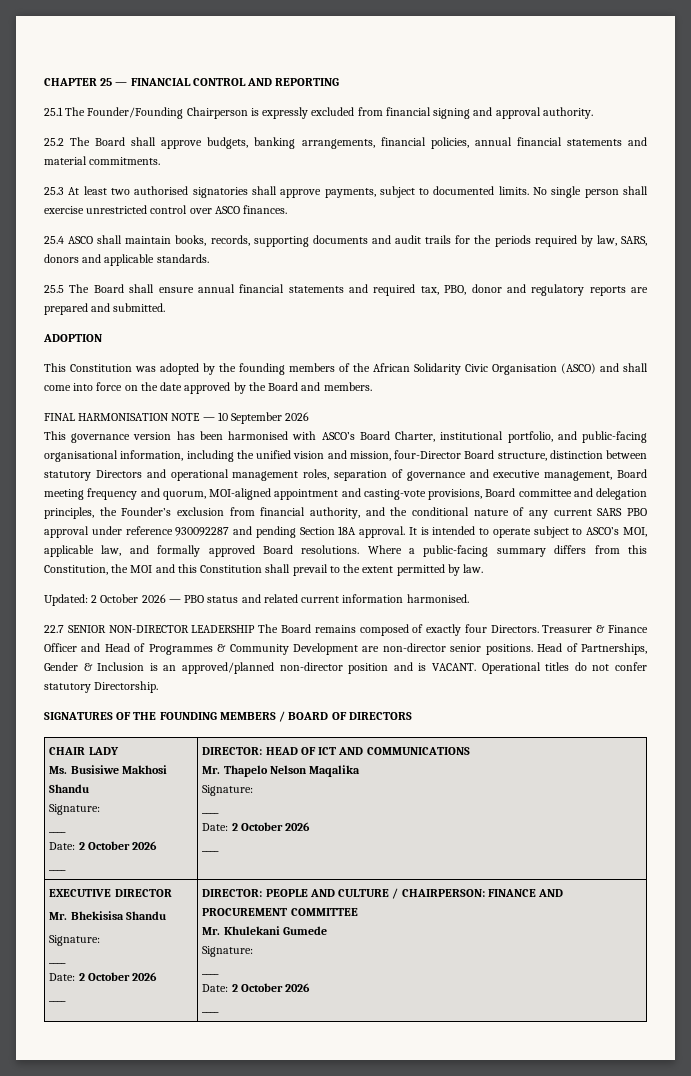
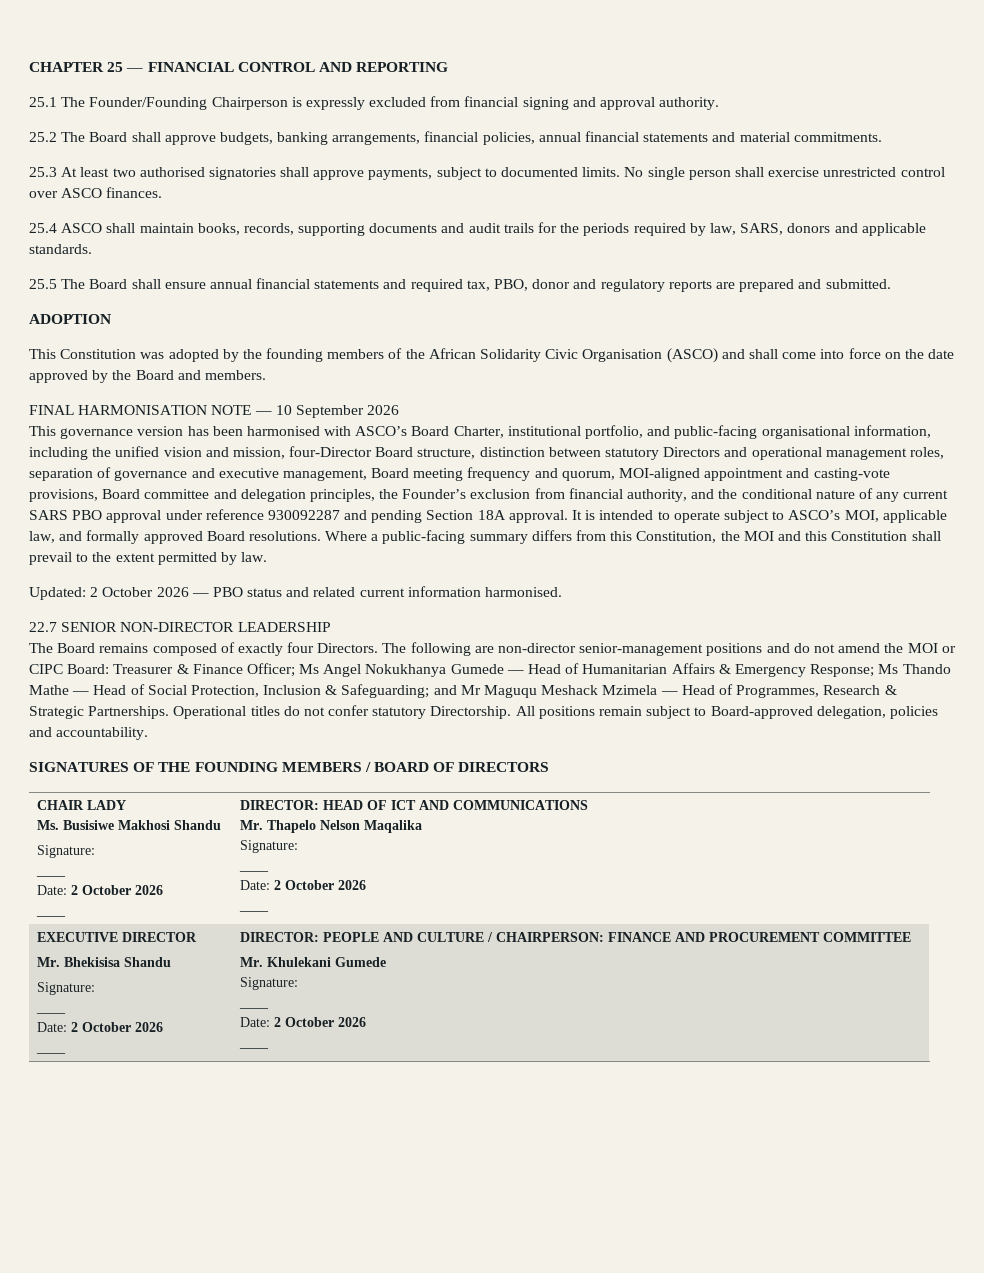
- 22.7 SENIOR NON-DIRECTOR LEADERSHIP The Board remains composed of exactly four Directors.
+ 22.7 SENIOR NON-DIRECTOR LEADERSHIP
+ The Board remains composed of exactly four Directors.
- Treasurer & Finance Officer and Head of Programmes & Community Development are non-director senior positions. Head of Partnerships, Gender & Inclusion is an approved/planned non-director position and is VACANT.
+ The following are non-director senior-management positions and do not amend the MOI or CIPC Board: Treasurer & Finance Officer; Ms Angel Nokukhanya Gumede — Head of Humanitarian Affairs & Emergency Response; Ms Thando Mathe — Head of Social Protection, Inclusion & Safeguarding; and Mr Maguqu Meshack Mzimela — Head of Programmes, Research & Strategic Partnerships.
+ All positions remain subject to Board-approved delegation, policies and accountability.

